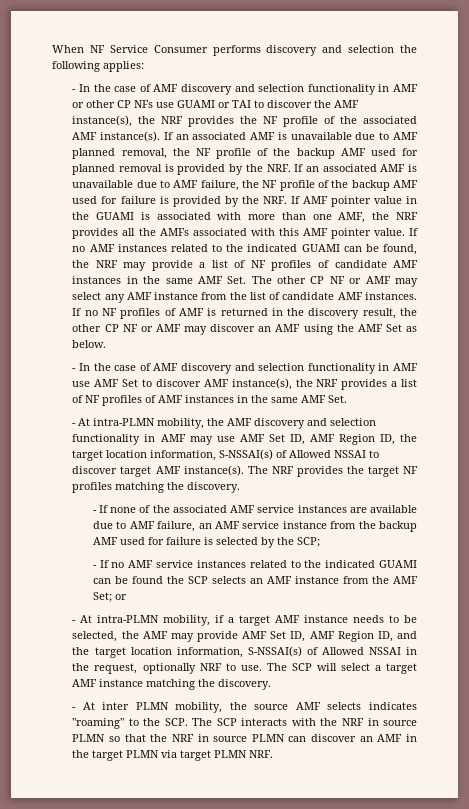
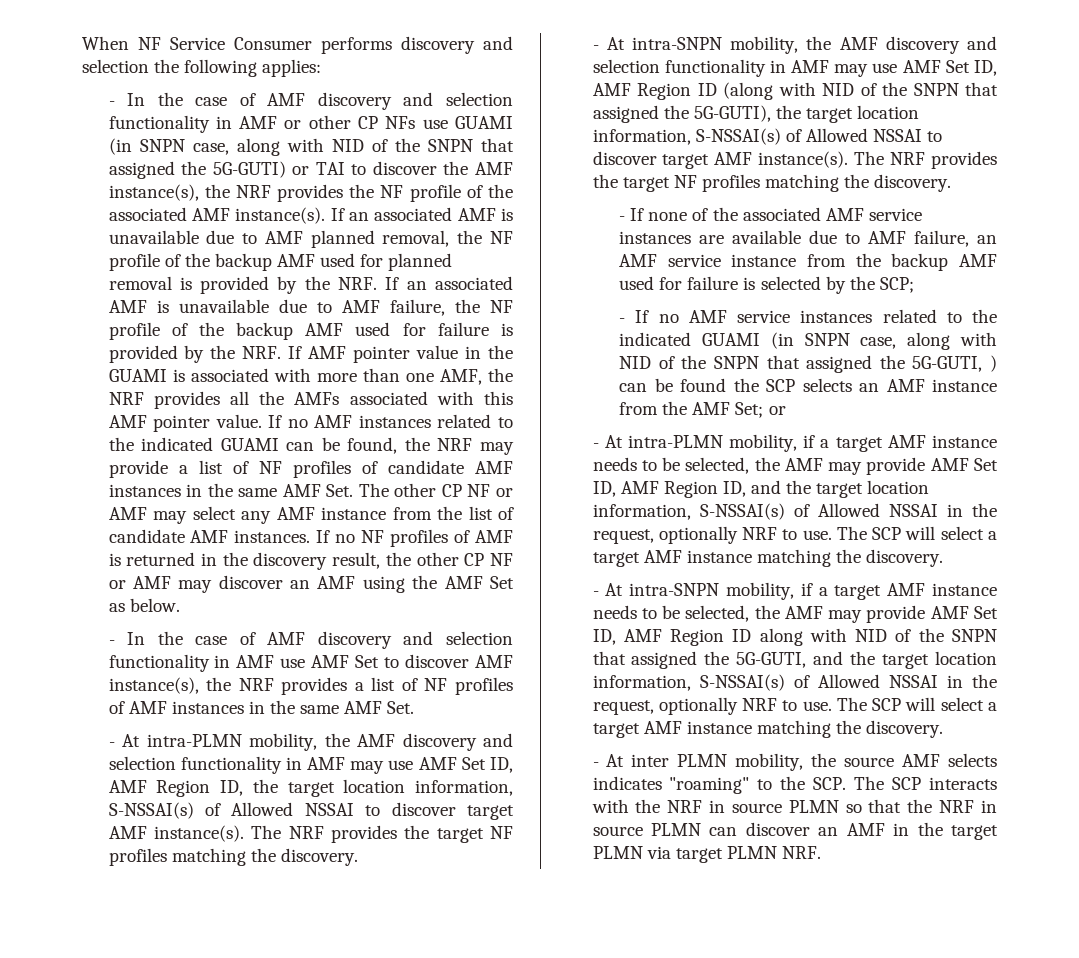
- - In the case of AMF discovery and selection functionality in AMF or other CP NFs use GUAMI or TAI to discover the AMF instance(s), the NRF provides the NF profile of the associated AMF instance(s).
+ - In the case of AMF discovery and selection functionality in AMF or other CP NFs use GUAMI (in SNPN case, along with NID of the SNPN that assigned the 5G-GUTI) or TAI to discover the AMF instance(s), the NRF provides the NF profile of the associated AMF instance(s).
+ - At intra-SNPN mobility, the AMF discovery and selection functionality in AMF may use AMF Set ID, AMF Region ID (along with NID of the SNPN that assigned the 5G-GUTI), the target location information, S-NSSAI(s) of Allowed NSSAI to discover target AMF instance(s). The NRF provides the target NF profiles matching the discovery.
- - If no AMF service instances related to the indicated GUAMI can be found the SCP selects an AMF instance from the AMF Set; or
+ - If no AMF service instances related to the indicated GUAMI (in SNPN case, along with NID of the SNPN that assigned the 5G-GUTI, ) can be found the SCP selects an AMF instance from the AMF Set; or
+ - At intra-SNPN mobility, if a target AMF instance needs to be selected, the AMF may provide AMF Set ID, AMF Region ID along with NID of the SNPN that assigned the 5G-GUTI, and the target location information, S-NSSAI(s) of Allowed NSSAI in the request, optionally NRF to use. The SCP will select a target AMF instance matching the discovery.

